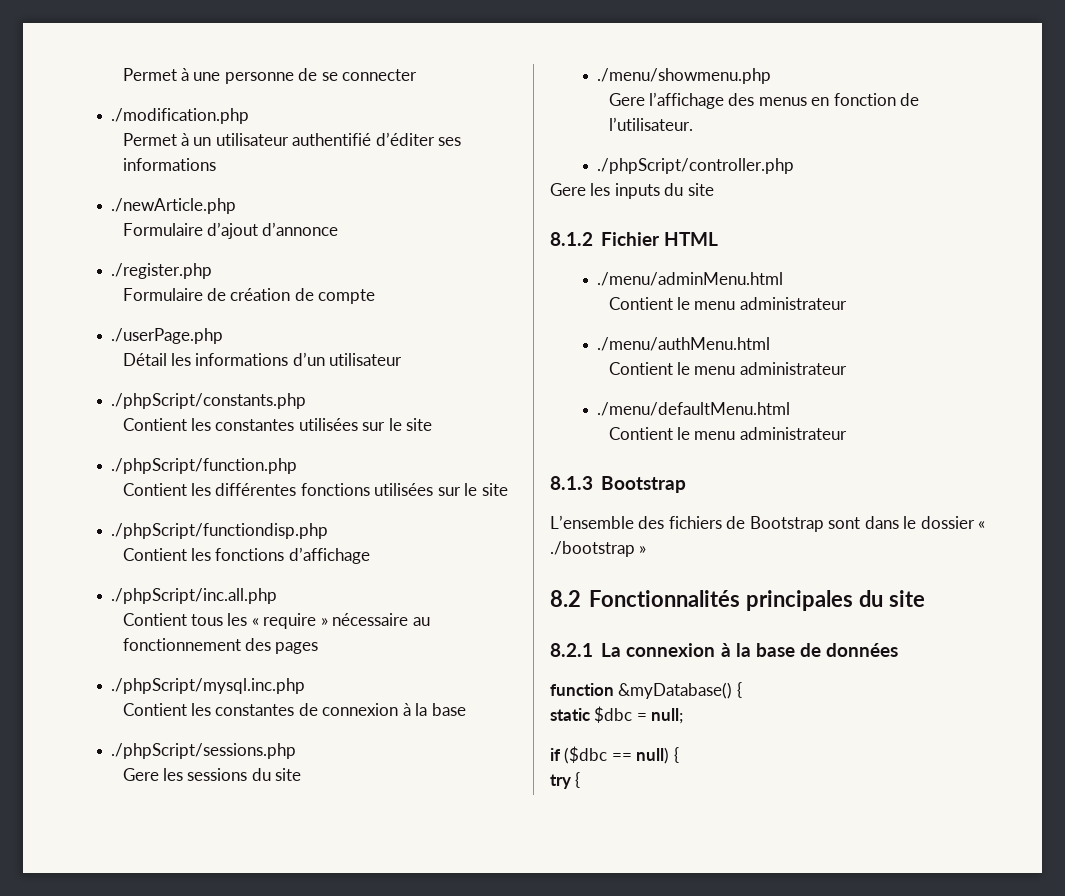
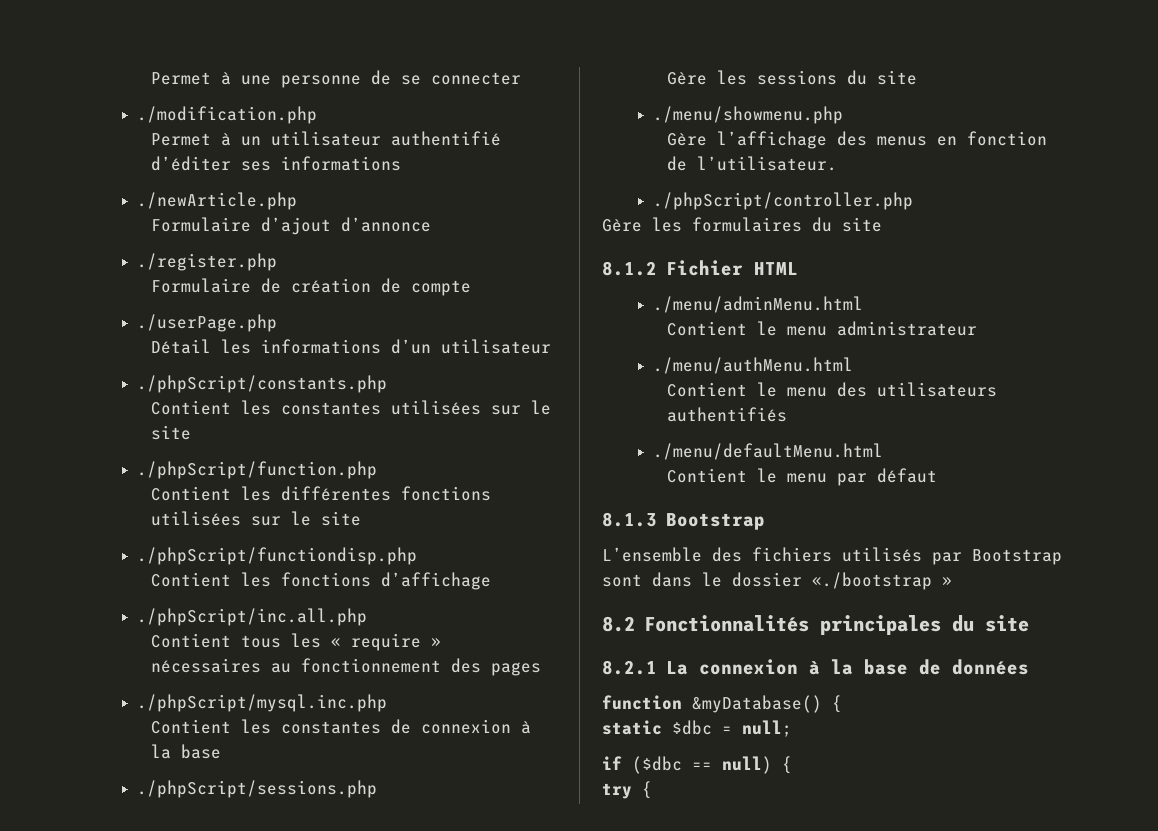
- Contient tous les « require » nécessaire au fonctionnement des pages
+ Contient tous les « require » nécessaires au fonctionnement des pages
- Gere les sessions du site
+ Gère les sessions du site
- Gere l’affichage des menus en fonction de l’utilisateur.
+ Gère l’affichage des menus en fonction de l’utilisateur.
- Gere les inputs du site
+ Gère les formulaires du site
  ./menu/authMenu.html
- Contient le menu administrateur
+ Contient le menu des utilisateurs authentifiés
  ./menu/defaultMenu.html
- Contient le menu administrateur
+ Contient le menu par défaut
- L’ensemble des fichiers de Bootstrap sont dans le dossier « ./bootstrap »
+ L’ensemble des fichiers utilisés par Bootstrap sont dans le dossier «./bootstrap »

